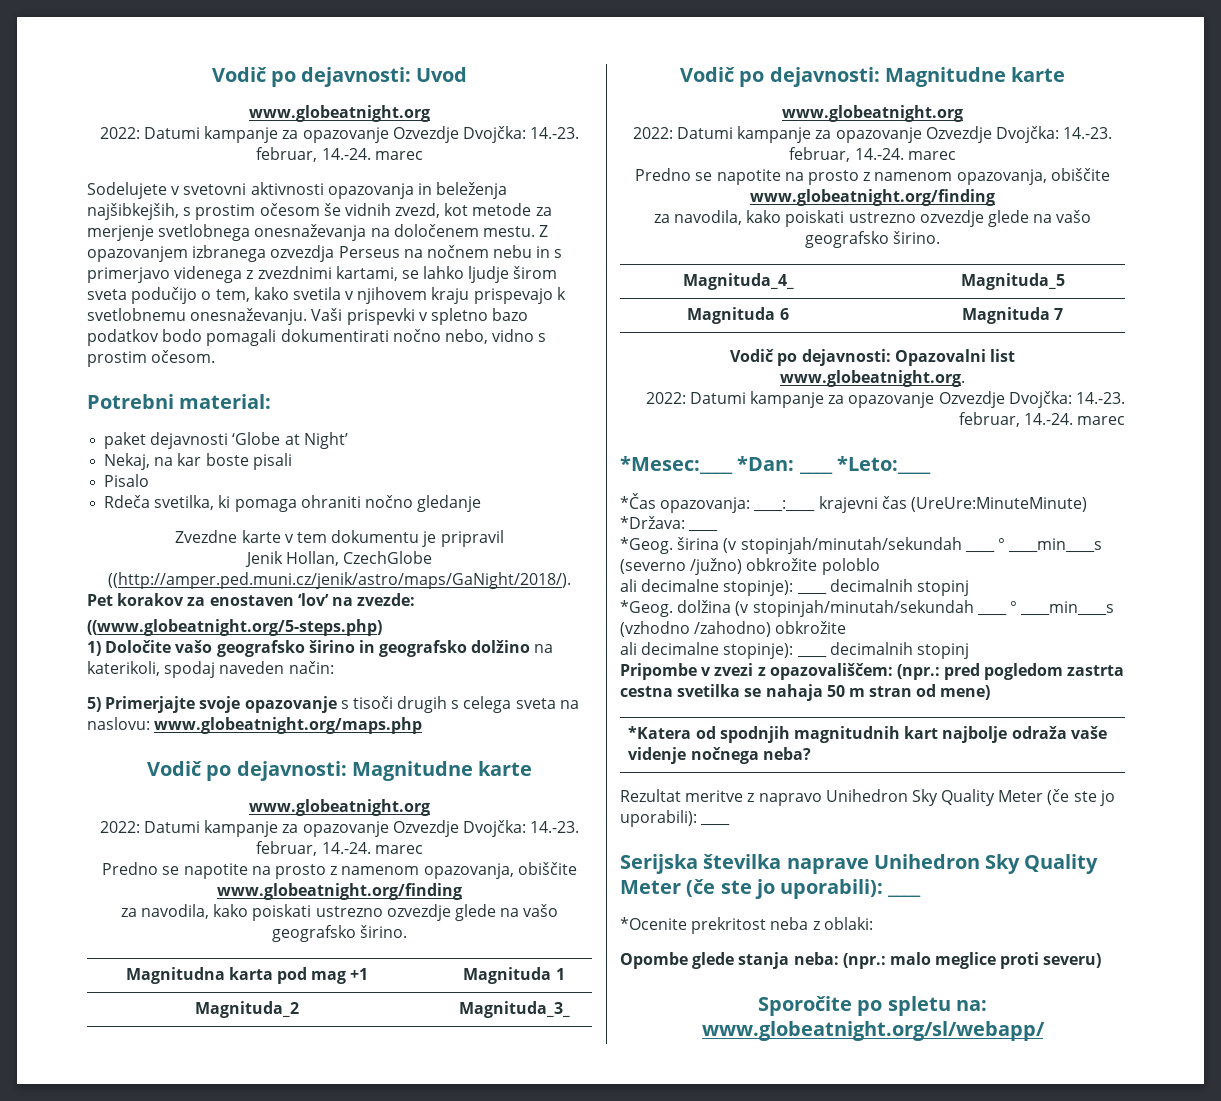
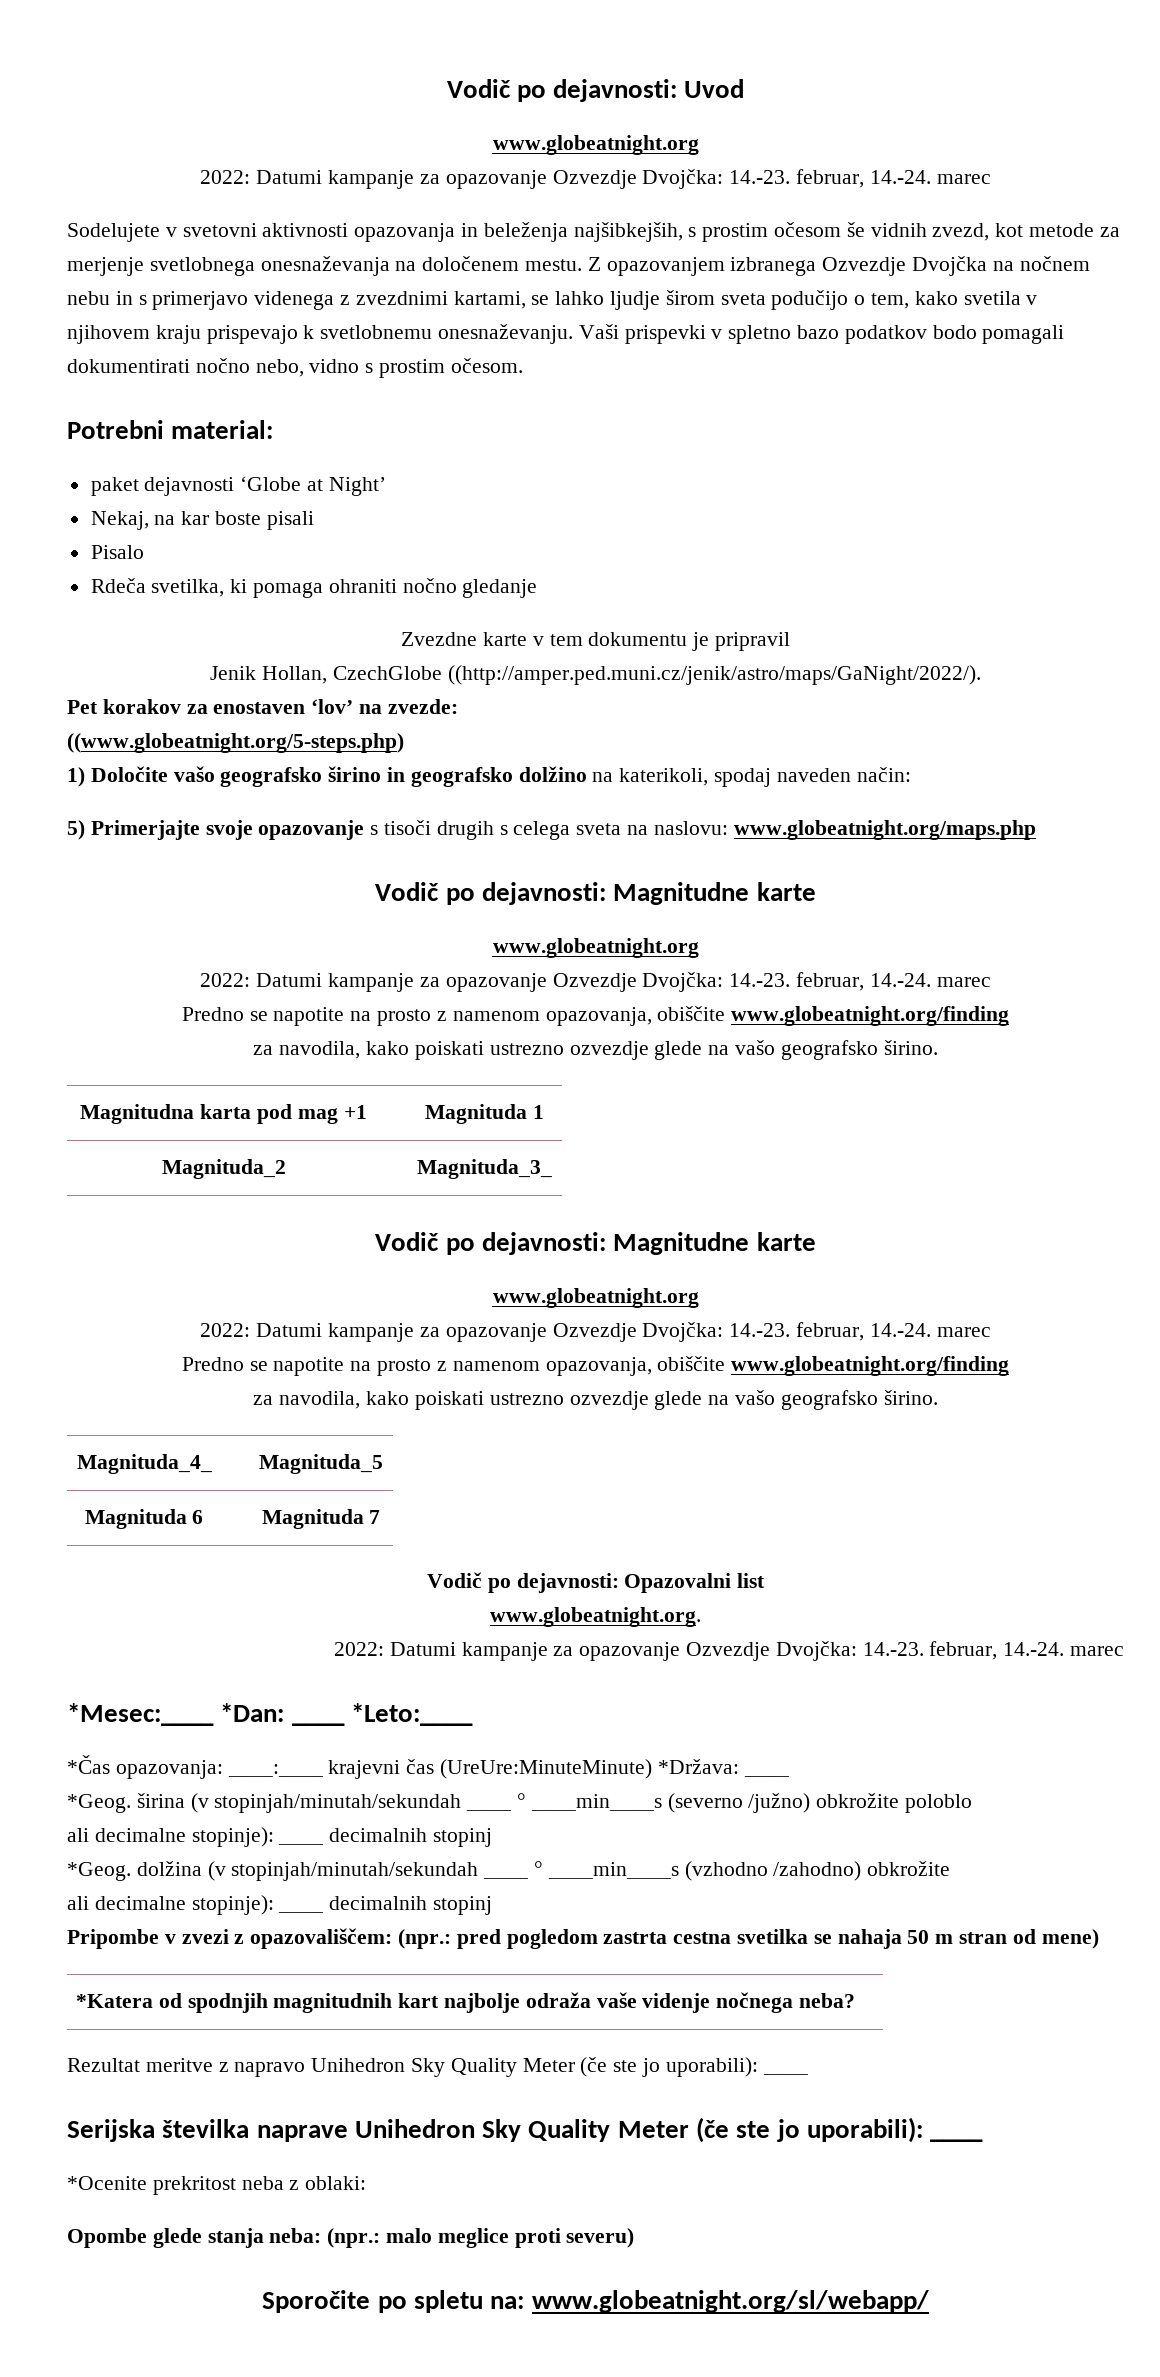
- Z opazovanjem izbranega ozvezdja Perseus na nočnem nebu in s primerjavo videnega z zvezdnimi kartami, se lahko ljudje širom sveta podučijo o tem, kako svetila v njihovem kraju prispevajo k svetlobnemu onesnaževanju.
+ Z opazovanjem izbranega Ozvezdje Dvojčka na nočnem nebu in s primerjavo videnega z zvezdnimi kartami, se lahko ljudje širom sveta podučijo o tem, kako svetila v njihovem kraju prispevajo k svetlobnemu onesnaževanju.
- Jenik Hollan, CzechGlobe ((http://amper.ped.muni.cz/jenik/astro/maps/GaNight/2018/).
+ Jenik Hollan, CzechGlobe ((http://amper.ped.muni.cz/jenik/astro/maps/GaNight/2022/).

